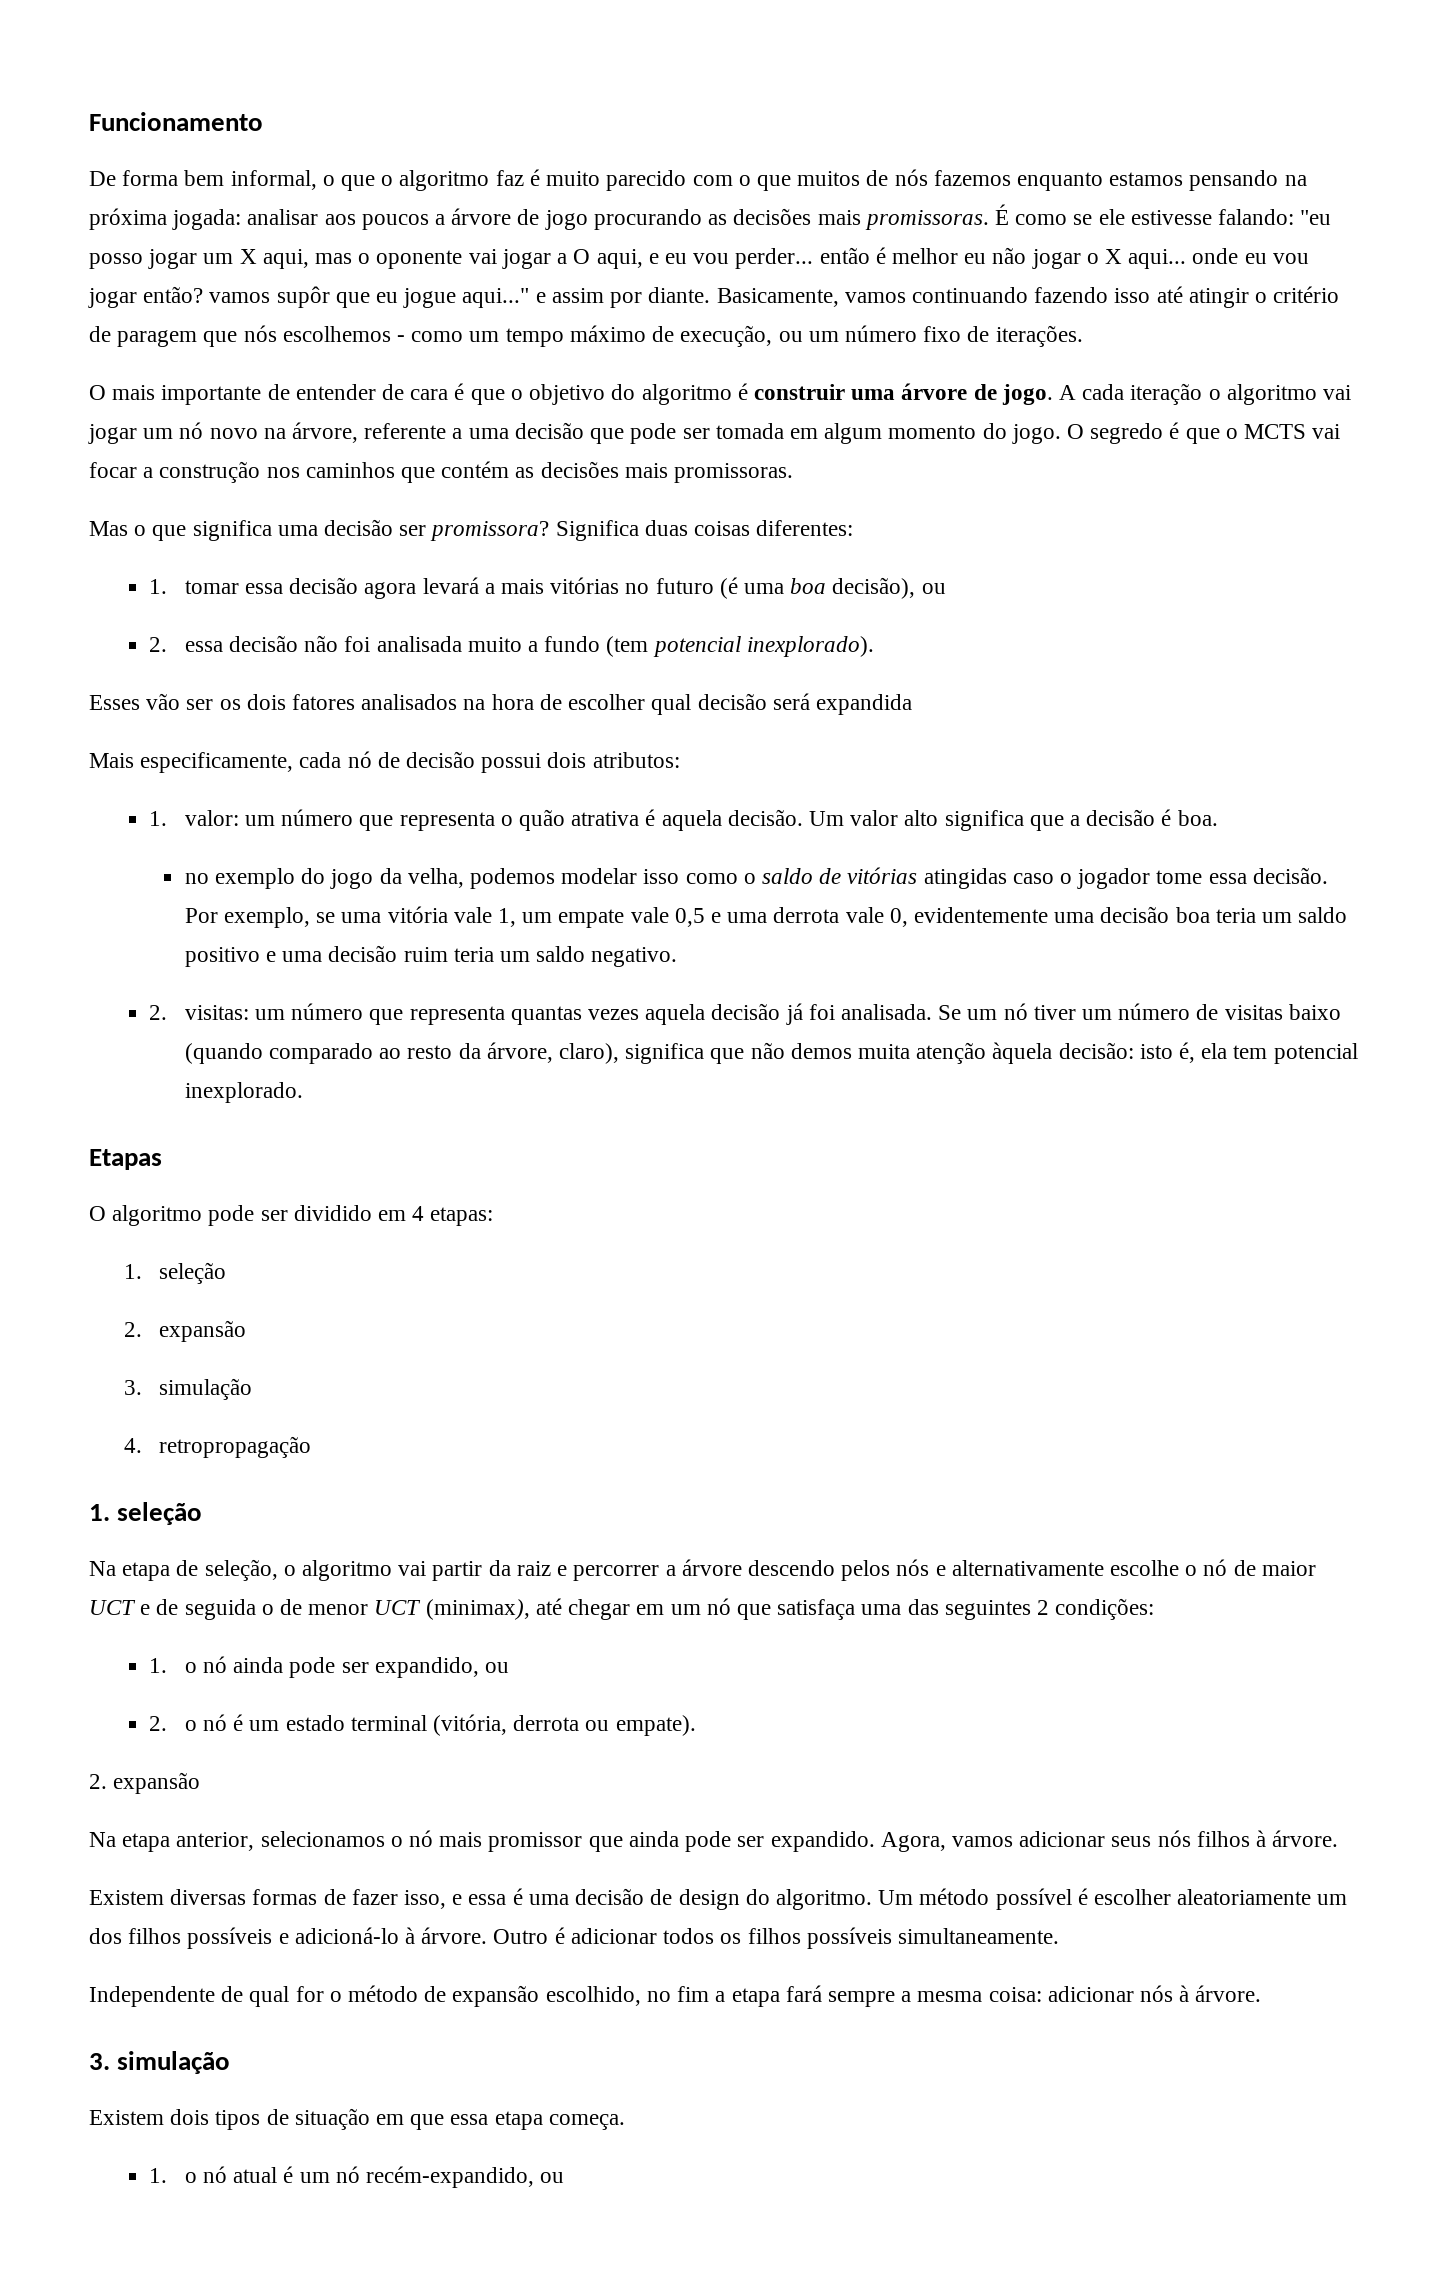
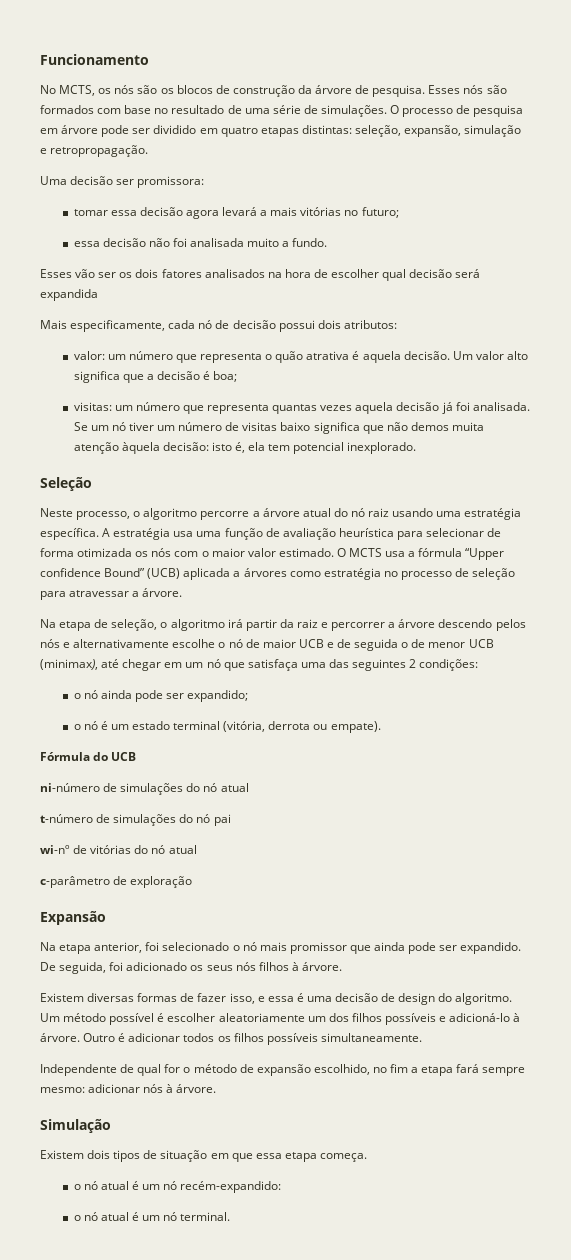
- De forma bem informal, o que o algoritmo faz é muito parecido com o que muitos de nós fazemos enquanto estamos pensando na próxima jogada: analisar aos poucos a árvore de jogo procurando as decisões mais promissoras. É como se ele estivesse falando: "eu posso jogar um X aqui, mas o oponente vai jogar a O aqui, e eu vou perder... então é melhor eu não jogar o X aqui... onde eu vou jogar então? vamos supôr que eu jogue aqui..." e assim por diante. Basicamente, vamos continuando fazendo isso até atingir o critério de paragem que nós escolhemos - como um tempo máximo de execução, ou um número fixo de iterações.
- O mais importante de entender de cara é que o objetivo do algoritmo é construir uma árvore de jogo. A cada iteração o algoritmo vai jogar um nó novo na árvore, referente a uma decisão que pode ser tomada em algum momento do jogo. O segredo é que o MCTS vai focar a construção nos caminhos que contém as decisões mais promissoras.
- Mas o que significa uma decisão ser promissora? Significa duas coisas diferentes:
- 1. tomar essa decisão agora levará a mais vitórias no futuro (é uma boa decisão), ou
- 2. essa decisão não foi analisada muito a fundo (tem potencial inexplorado).
+ No MCTS, os nós são os blocos de construção da árvore de pesquisa. Esses nós são formados com base no resultado de uma série de simulações. O processo de pesquisa em árvore pode ser dividido em quatro etapas distintas: seleção, expansão, simulação e retropropagação.
+ Uma decisão ser promissora:
+ tomar essa decisão agora levará a mais vitórias no futuro;
+ essa decisão não foi analisada muito a fundo.
- 1. valor: um número que representa o quão atrativa é aquela decisão.
+ valor: um número que representa o quão atrativa é aquela decisão.
- Um valor alto significa que a decisão é boa.
- no exemplo do jogo da velha, podemos modelar isso como o saldo de vitórias atingidas caso o jogador tome essa decisão. Por exemplo, se uma vitória vale 1, um empate vale 0,5 e uma derrota vale 0, evidentemente uma decisão boa teria um saldo positivo e uma decisão ruim teria um saldo negativo.
- 2. visitas: um número que representa quantas vezes aquela decisão já foi analisada.
+ Um valor alto significa que a decisão é boa;
+ visitas: um número que representa quantas vezes aquela decisão já foi analisada.
- Se um nó tiver um número de visitas baixo (quando comparado ao resto da árvore, claro), significa que não demos muita atenção àquela decisão: isto é, ela tem potencial inexplorado.
+ Se um nó tiver um número de visitas baixo significa que não demos muita atenção àquela decisão: isto é, ela tem potencial inexplorado.
- Etapas
- O algoritmo pode ser dividido em 4 etapas:
- 1. seleção
- 2. expansão
- 3. simulação
- 4. retropropagação
- 1. seleção
+ Seleção
+ Neste processo, o algoritmo percorre a árvore atual do nó raiz usando uma estratégia específica. A estratégia usa uma função de avaliação heurística para selecionar de forma otimizada os nós com o maior valor estimado. O MCTS usa a fórmula “Upper confidence Bound” (UCB) aplicada a árvores como estratégia no processo de seleção para atravessar a árvore.
- Na etapa de seleção, o algoritmo vai partir da raiz e percorrer a árvore descendo pelos nós e alternativamente escolhe o nó de maior UCT e de seguida o de menor UCT (minimax), até chegar em um nó que satisfaça uma das seguintes 2 condições:
+ Na etapa de seleção, o algoritmo irá partir da raiz e percorrer a árvore descendo pelos nós e alternativamente escolhe o nó de maior UCB e de seguida o de menor UCB (minimax), até chegar em um nó que satisfaça uma das seguintes 2 condições:
- 1. o nó ainda pode ser expandido, ou
- 2. o nó é um estado terminal (vitória, derrota ou empate).
- 2. expansão
+ o nó ainda pode ser expandido;
+ o nó é um estado terminal (vitória, derrota ou empate).
+ Fórmula do UCB
+ ni-número de simulações do nó atual
+ t-número de simulações do nó pai
+ wi-nº de vitórias do nó atual
+ c-parâmetro de exploração
+ Expansão
- Na etapa anterior, selecionamos o nó mais promissor que ainda pode ser expandido.
+ Na etapa anterior, foi selecionado o nó mais promissor que ainda pode ser expandido.
- Agora, vamos adicionar seus nós filhos à árvore.
+ De seguida, foi adicionado os seus nós filhos à árvore.
- Independente de qual for o método de expansão escolhido, no fim a etapa fará sempre a mesma coisa: adicionar nós à árvore.
- 3. simulação
+ Independente de qual for o método de expansão escolhido, no fim a etapa fará sempre mesmo: adicionar nós à árvore.
+ Simulação
- 1. o nó atual é um nó recém-expandido, ou
+ o nó atual é um nó recém-expandido:
+ o nó atual é um nó terminal.

